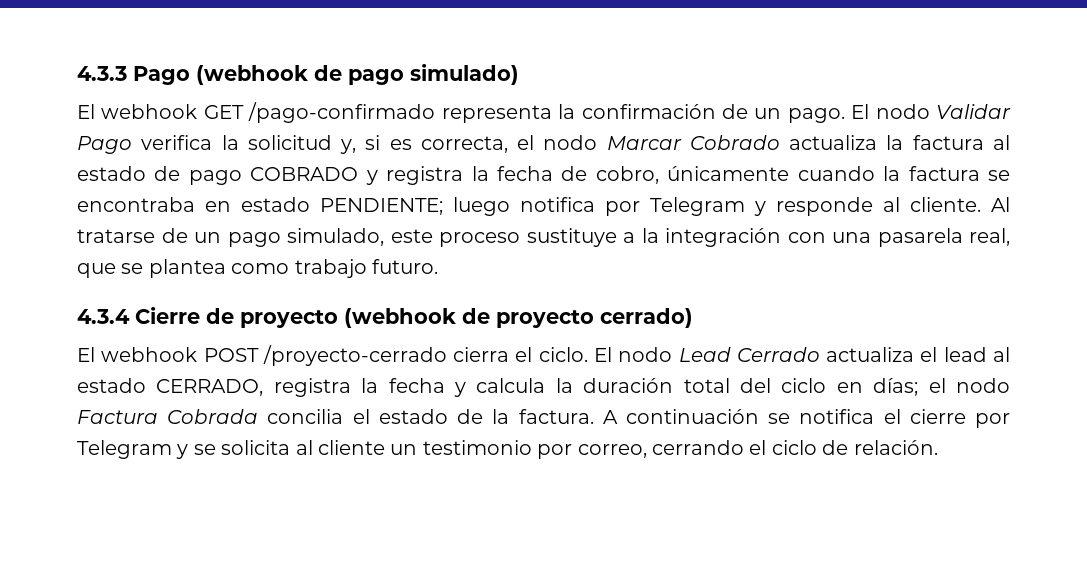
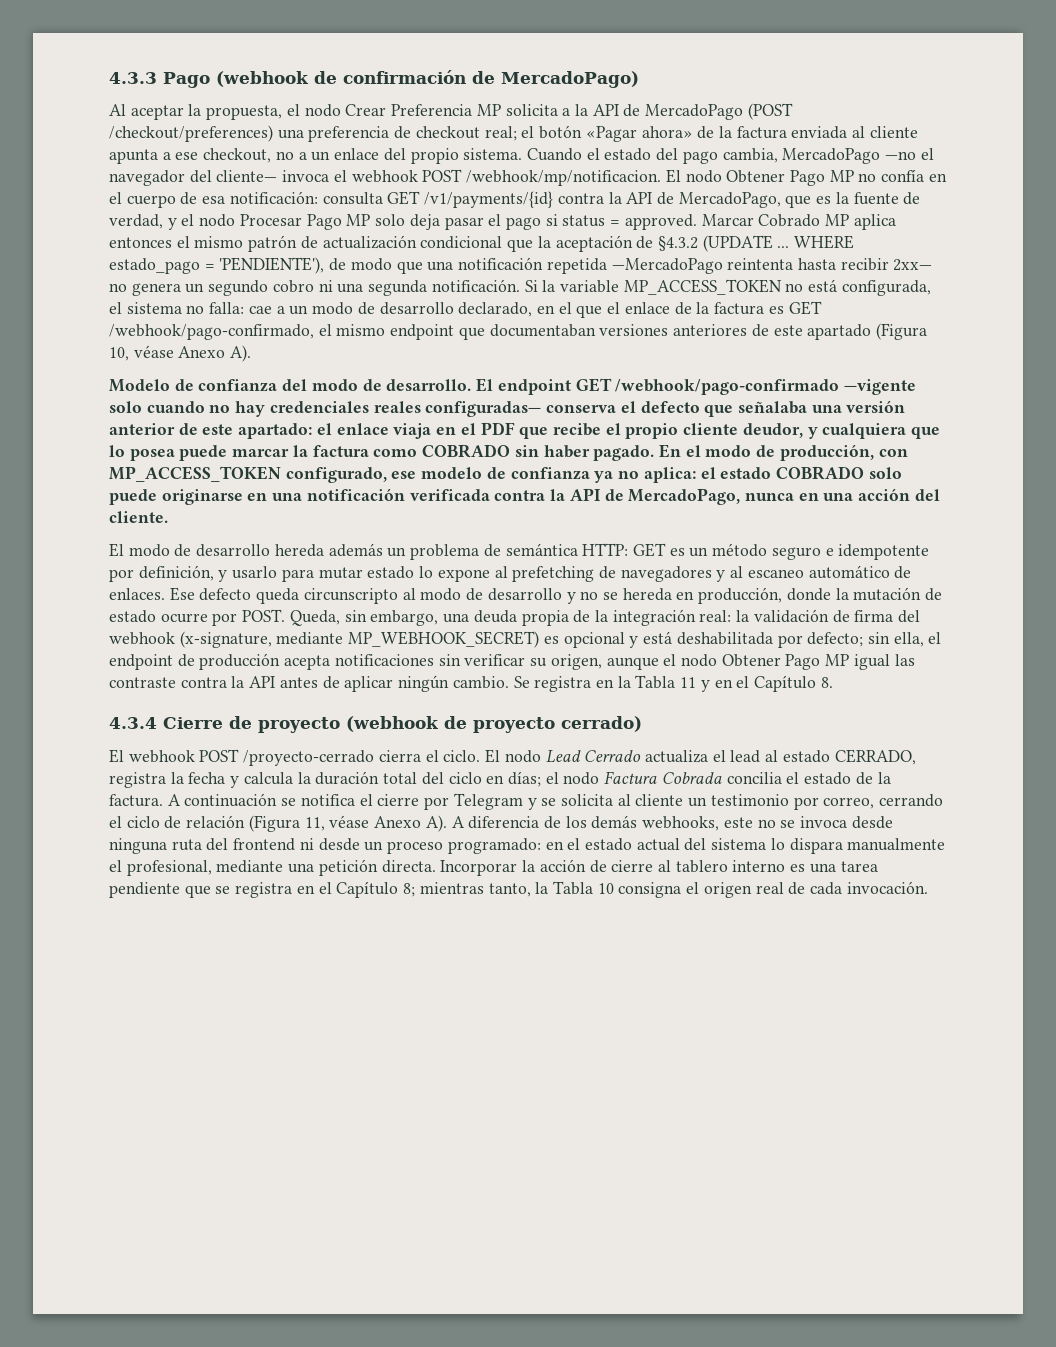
- 4.3.3 Pago (webhook de pago simulado)
- El webhook GET /pago-confirmado representa la confirmación de un pago. El nodo Validar Pago verifica la solicitud y, si es correcta, el nodo Marcar Cobrado actualiza la factura al estado de pago COBRADO y registra la fecha de cobro, únicamente cuando la factura se encontraba en estado PENDIENTE; luego notifica por Telegram y responde al cliente. Al tratarse de un pago simulado, este proceso sustituye a la integración con una pasarela real, que se plantea como trabajo futuro.
+ 4.3.3 Pago (webhook de confirmación de MercadoPago)
+ Al aceptar la propuesta, el nodo Crear Preferencia MP solicita a la API de MercadoPago (POST /checkout/preferences) una preferencia de checkout real; el botón «Pagar ahora» de la factura enviada al cliente apunta a ese checkout, no a un enlace del propio sistema. Cuando el estado del pago cambia, MercadoPago —no el navegador del cliente— invoca el webhook POST /webhook/mp/notificacion. El nodo Obtener Pago MP no confía en el cuerpo de esa notificación: consulta GET /v1/payments/{id} contra la API de MercadoPago, que es la fuente de verdad, y el nodo Procesar Pago MP solo deja pasar el pago si status = approved. Marcar Cobrado MP aplica entonces el mismo patrón de actualización condicional que la aceptación de §4.3.2 (UPDATE ... WHERE estado_pago = 'PENDIENTE'), de modo que una notificación repetida —MercadoPago reintenta hasta recibir 2xx— no genera un segundo cobro ni una segunda notificación. Si la variable MP_ACCESS_TOKEN no está configurada, el sistema no falla: cae a un modo de desarrollo declarado, en el que el enlace de la factura es GET /webhook/pago-confirmado, el mismo endpoint que documentaban versiones anteriores de este apartado (Figura 10, véase Anexo A).
+ Modelo de confianza del modo de desarrollo. El endpoint GET /webhook/pago-confirmado —vigente solo cuando no hay credenciales reales configuradas— conserva el defecto que señalaba una versión anterior de este apartado: el enlace viaja en el PDF que recibe el propio cliente deudor, y cualquiera que lo posea puede marcar la factura como COBRADO sin haber pagado. En el modo de producción, con MP_ACCESS_TOKEN configurado, ese modelo de confianza ya no aplica: el estado COBRADO solo puede originarse en una notificación verificada contra la API de MercadoPago, nunca en una acción del cliente.
+ El modo de desarrollo hereda además un problema de semántica HTTP: GET es un método seguro e idempotente por definición, y usarlo para mutar estado lo expone al prefetching de navegadores y al escaneo automático de enlaces. Ese defecto queda circunscripto al modo de desarrollo y no se hereda en producción, donde la mutación de estado ocurre por POST. Queda, sin embargo, una deuda propia de la integración real: la validación de firma del webhook (x-signature, mediante MP_WEBHOOK_SECRET) es opcional y está deshabilitada por defecto; sin ella, el endpoint de producción acepta notificaciones sin verificar su origen, aunque el nodo Obtener Pago MP igual las contraste contra la API antes de aplicar ningún cambio. Se registra en la Tabla 11 y en el Capítulo 8.
- A continuación se notifica el cierre por Telegram y se solicita al cliente un testimonio por correo, cerrando el ciclo de relación.
+ A continuación se notifica el cierre por Telegram y se solicita al cliente un testimonio por correo, cerrando el ciclo de relación (Figura 11, véase Anexo A). A diferencia de los demás webhooks, este no se invoca desde ninguna ruta del frontend ni desde un proceso programado: en el estado actual del sistema lo dispara manualmente el profesional, mediante una petición directa. Incorporar la acción de cierre al tablero interno es una tarea pendiente que se registra en el Capítulo 8; mientras tanto, la Tabla 10 consigna el origen real de cada invocación.

